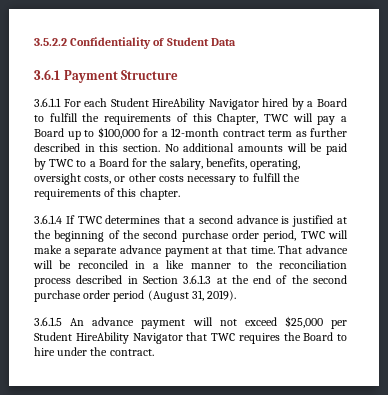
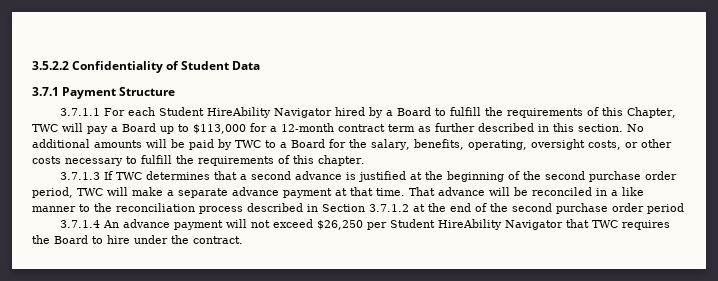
- 3.6.1 Payment Structure
+ 3.7.1 Payment Structure
- 3.6.1.1 For each Student HireAbility Navigator hired by a Board to fulfill the requirements of this Chapter, TWC will pay a Board up to $100,000 for a 12-month contract term as further described in this section.
+ 3.7.1.1 For each Student HireAbility Navigator hired by a Board to fulfill the requirements of this Chapter, TWC will pay a Board up to $113,000 for a 12-month contract term as further described in this section.
- 3.6.1.4 If TWC determines that a second advance is justified at the beginning of the second purchase order period, TWC will make a separate advance payment at that time.
+ 3.7.1.3 If TWC determines that a second advance is justified at the beginning of the second purchase order period, TWC will make a separate advance payment at that time.
- That advance will be reconciled in a like manner to the reconciliation process described in Section 3.6.1.3 at the end of the second purchase order period (August 31, 2019).
- 3.6.1.5 An advance payment will not exceed $25,000 per Student HireAbility Navigator that TWC requires the Board to hire under the contract.
+ That advance will be reconciled in a like manner to the reconciliation process described in Section 3.7.1.2 at the end of the second purchase order period
+ 3.7.1.4 An advance payment will not exceed $26,250 per Student HireAbility Navigator that TWC requires the Board to hire under the contract.

